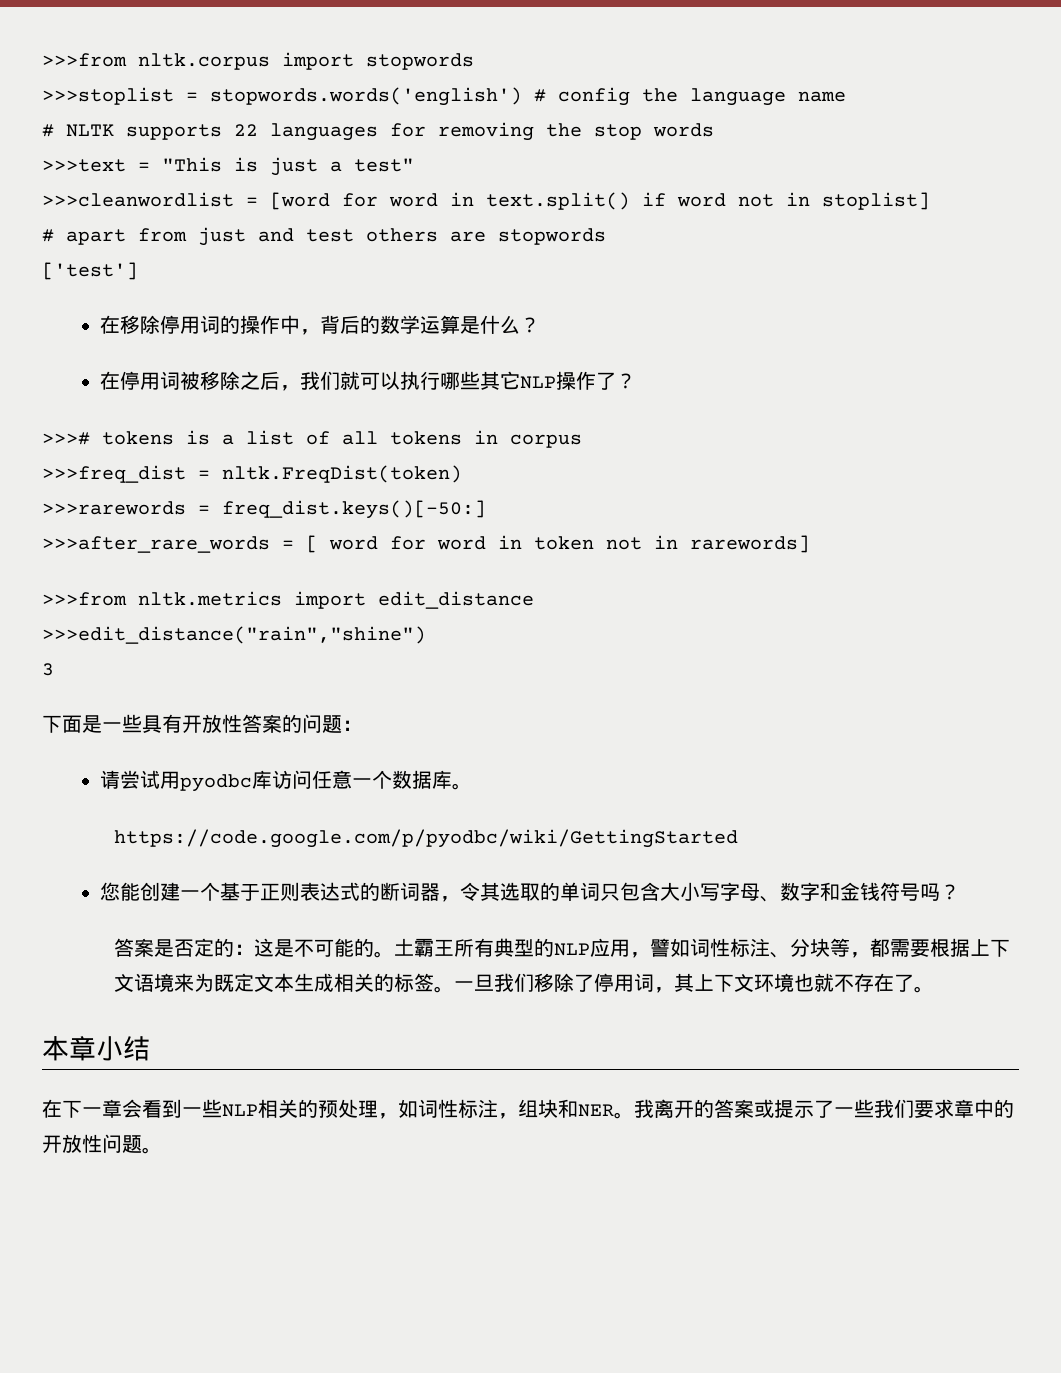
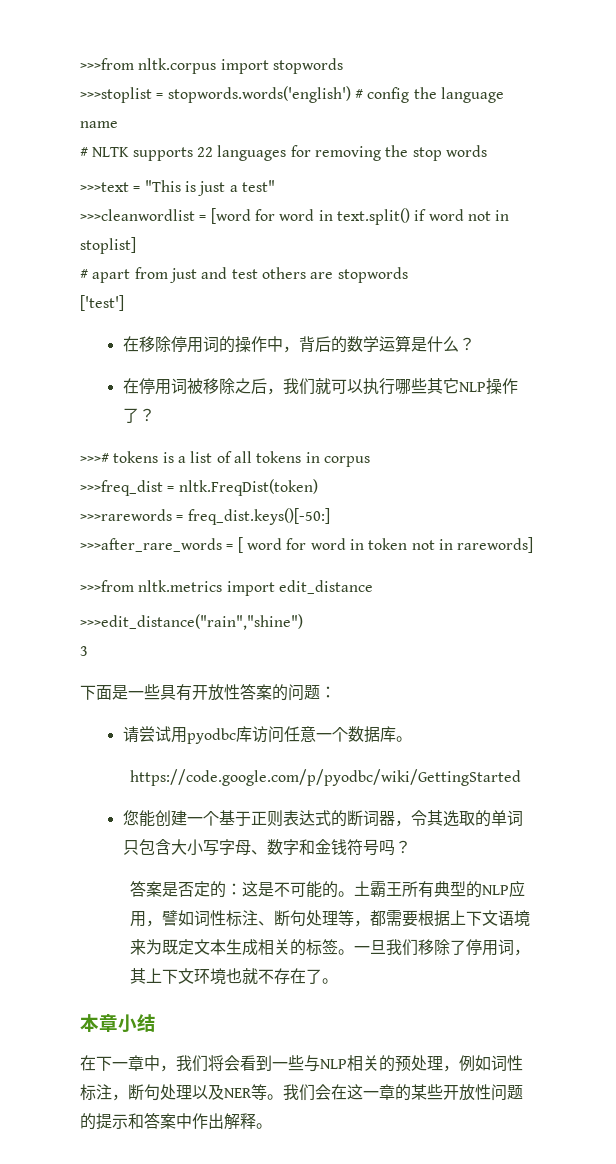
- 土霸王所有典型的NLP应用，譬如词性标注、分块等，都需要根据上下文语境来为既定文本生成相关的标签。
+ 土霸王所有典型的NLP应用，譬如词性标注、断句处理等，都需要根据上下文语境来为既定文本生成相关的标签。
- 在下一章会看到一些NLP相关的预处理，如词性标注，组块和NER。我离开的答案或提示了一些我们要求章中的开放性问题。
+ 在下一章中，我们将会看到一些与NLP相关的预处理，例如词性标注，断句处理以及NER等。我们会在这一章的某些开放性问题的提示和答案中作出解释。

